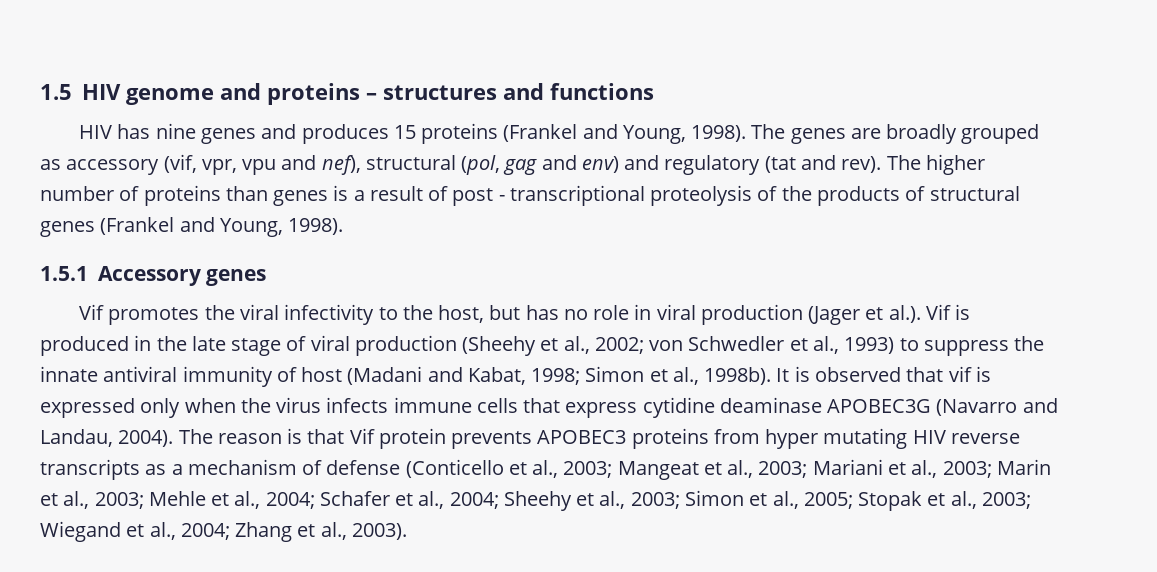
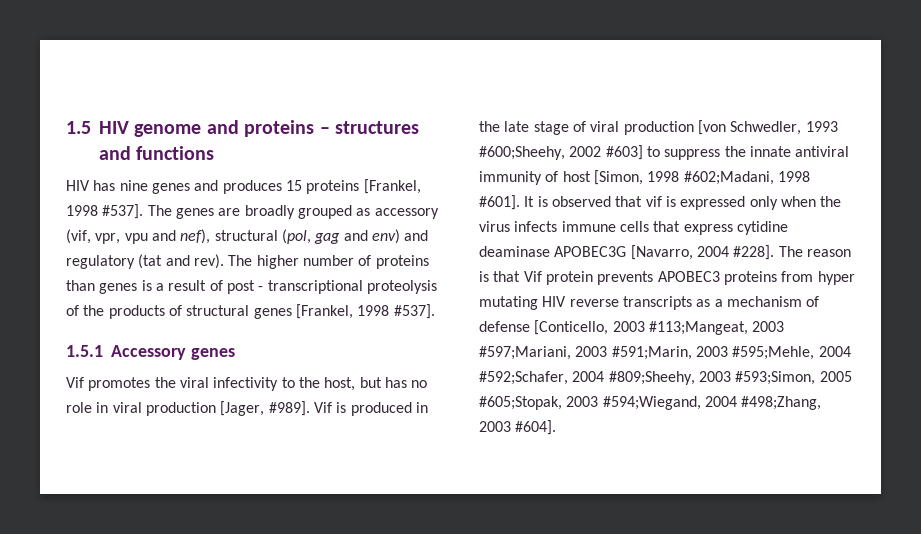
- HIV has nine genes and produces 15 proteins (Frankel and Young, 1998).
+ HIV has nine genes and produces 15 proteins [Frankel, 1998 #537].
- The higher number of proteins than genes is a result of post - transcriptional proteolysis of the products of structural genes (Frankel and Young, 1998).
+ The higher number of proteins than genes is a result of post - transcriptional proteolysis of the products of structural genes [Frankel, 1998 #537].
- Vif promotes the viral infectivity to the host, but has no role in viral production (Jager et al.). Vif is produced in the late stage of viral production (Sheehy et al., 2002; von Schwedler et al., 1993) to suppress the innate antiviral immunity of host (Madani and Kabat, 1998; Simon et al., 1998b).
+ Vif promotes the viral infectivity to the host, but has no role in viral production [Jager, #989]. Vif is produced in the late stage of viral production [von Schwedler, 1993 #600;Sheehy, 2002 #603] to suppress the innate antiviral immunity of host [Simon, 1998 #602;Madani, 1998 #601].
- It is observed that vif is expressed only when the virus infects immune cells that express cytidine deaminase APOBEC3G (Navarro and Landau, 2004).
+ It is observed that vif is expressed only when the virus infects immune cells that express cytidine deaminase APOBEC3G [Navarro, 2004 #228].
- The reason is that Vif protein prevents APOBEC3 proteins from hyper mutating HIV reverse transcripts as a mechanism of defense (Conticello et al., 2003; Mangeat et al., 2003; Mariani et al., 2003; Marin et al., 2003; Mehle et al., 2004; Schafer et al., 2004; Sheehy et al., 2003; Simon et al., 2005; Stopak et al., 2003; Wiegand et al., 2004; Zhang et al., 2003).
+ The reason is that Vif protein prevents APOBEC3 proteins from hyper mutating HIV reverse transcripts as a mechanism of defense [Conticello, 2003 #113;Mangeat, 2003 #597;Mariani, 2003 #591;Marin, 2003 #595;Mehle, 2004 #592;Schafer, 2004 #809;Sheehy, 2003 #593;Simon, 2005 #605;Stopak, 2003 #594;Wiegand, 2004 #498;Zhang, 2003 #604].

